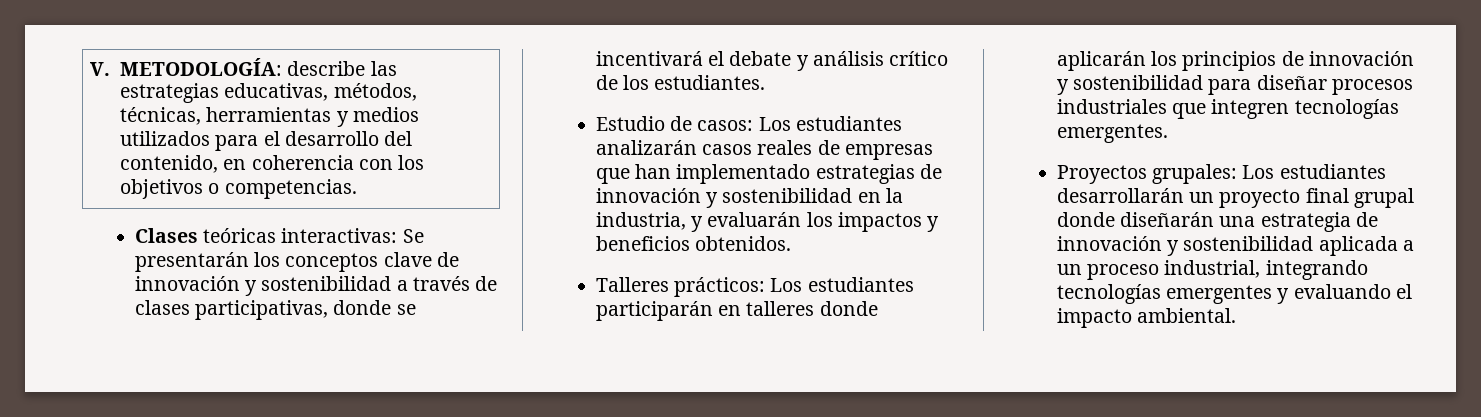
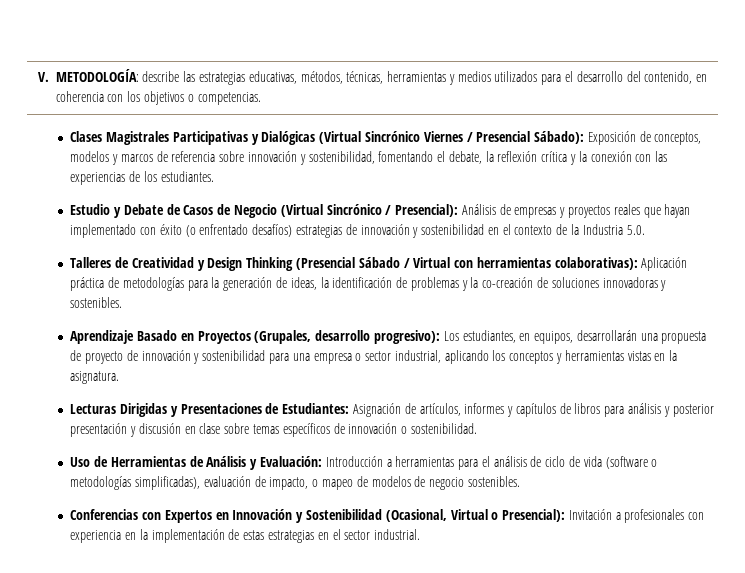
- Clases teóricas interactivas: Se presentarán los conceptos clave de innovación y sostenibilidad a través de clases participativas, donde se incentivará el debate y análisis crítico de los estudiantes.
- Estudio de casos: Los estudiantes analizarán casos reales de empresas que han implementado estrategias de innovación y sostenibilidad en la industria, y evaluarán los impactos y beneficios obtenidos.
- Talleres prácticos: Los estudiantes participarán en talleres donde aplicarán los principios de innovación y sostenibilidad para diseñar procesos industriales que integren tecnologías emergentes.
- Proyectos grupales: Los estudiantes desarrollarán un proyecto final grupal donde diseñarán una estrategia de innovación y sostenibilidad aplicada a un proceso industrial, integrando tecnologías emergentes y evaluando el impacto ambiental.
+ Clases Magistrales Participativas y Dialógicas (Virtual Sincrónico Viernes / Presencial Sábado): Exposición de conceptos, modelos y marcos de referencia sobre innovación y sostenibilidad, fomentando el debate, la reflexión crítica y la conexión con las experiencias de los estudiantes.
+ Estudio y Debate de Casos de Negocio (Virtual Sincrónico / Presencial): Análisis de empresas y proyectos reales que hayan implementado con éxito (o enfrentado desafíos) estrategias de innovación y sostenibilidad en el contexto de la Industria 5.0.
+ Talleres de Creatividad y Design Thinking (Presencial Sábado / Virtual con herramientas colaborativas): Aplicación práctica de metodologías para la generación de ideas, la identificación de problemas y la co-creación de soluciones innovadoras y sostenibles.
+ Aprendizaje Basado en Proyectos (Grupales, desarrollo progresivo): Los estudiantes, en equipos, desarrollarán una propuesta de proyecto de innovación y sostenibilidad para una empresa o sector industrial, aplicando los conceptos y herramientas vistas en la asignatura.
+ Lecturas Dirigidas y Presentaciones de Estudiantes: Asignación de artículos, informes y capítulos de libros para análisis y posterior presentación y discusión en clase sobre temas específicos de innovación o sostenibilidad.
+ Uso de Herramientas de Análisis y Evaluación: Introducción a herramientas para el análisis de ciclo de vida (software o metodologías simplificadas), evaluación de impacto, o mapeo de modelos de negocio sostenibles.
+ Conferencias con Expertos en Innovación y Sostenibilidad (Ocasional, Virtual o Presencial): Invitación a profesionales con experiencia en la implementación de estas estrategias en el sector industrial.

